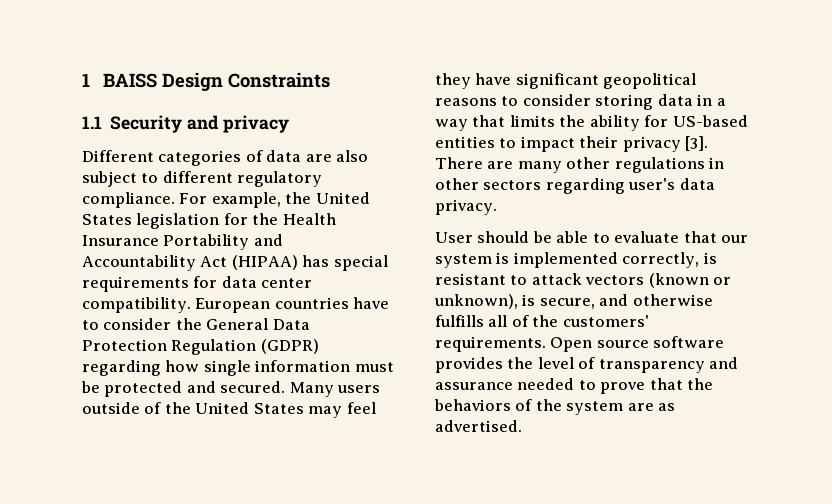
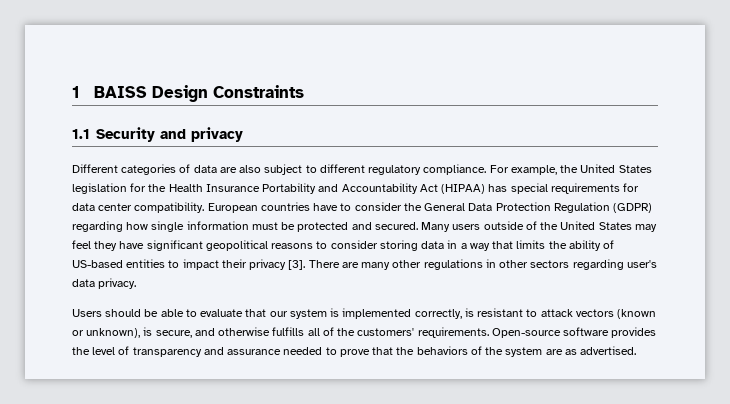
- Many users outside of the United States may feel they have significant geopolitical reasons to consider storing data in a way that limits the ability for US-based entities to impact their privacy [3].
+ Many users outside of the United States may feel they have significant geopolitical reasons to consider storing data in a way that limits the ability of US-based entities to impact their privacy [3].
- User should be able to evaluate that our system is implemented correctly, is resistant to attack vectors (known or unknown), is secure, and otherwise fulfills all of the customers' requirements.
+ Users should be able to evaluate that our system is implemented correctly, is resistant to attack vectors (known or unknown), is secure, and otherwise fulfills all of the customers' requirements.
- Open source software provides the level of transparency and assurance needed to prove that the behaviors of the system are as advertised.
+ Open-source software provides the level of transparency and assurance needed to prove that the behaviors of the system are as advertised.

